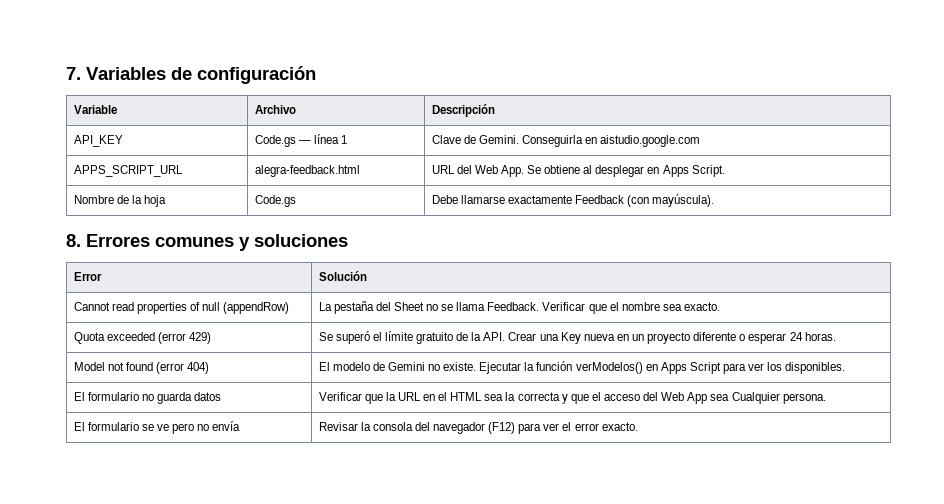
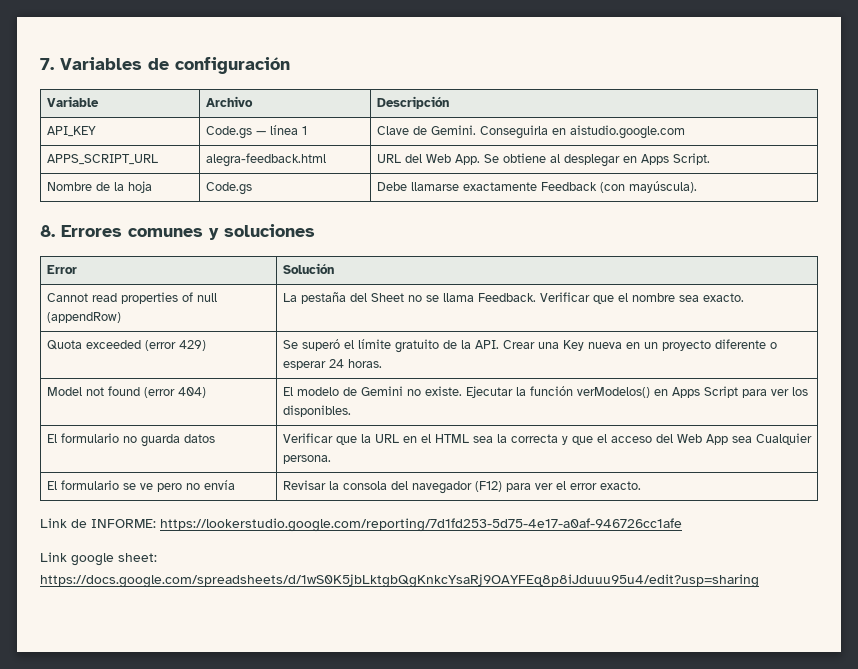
+ Link de INFORME: https://lookerstudio.google.com/reporting/7d1fd253-5d75-4e17-a0af-946726cc1afe
+ Link google sheet: https://docs.google.com/spreadsheets/d/1wS0K5jbLktgbQgKnkcYsaRj9OAYFEq8p8iJduuu95u4/edit?usp=sharing

